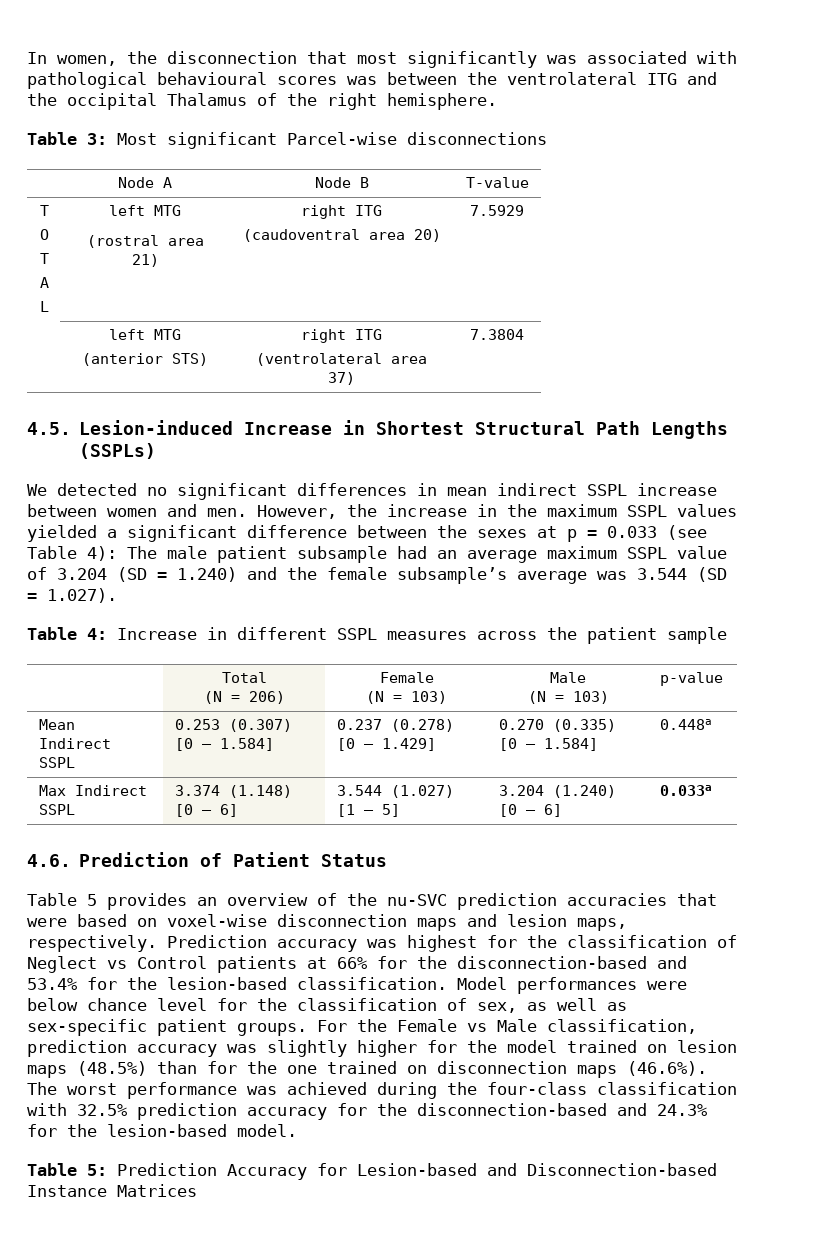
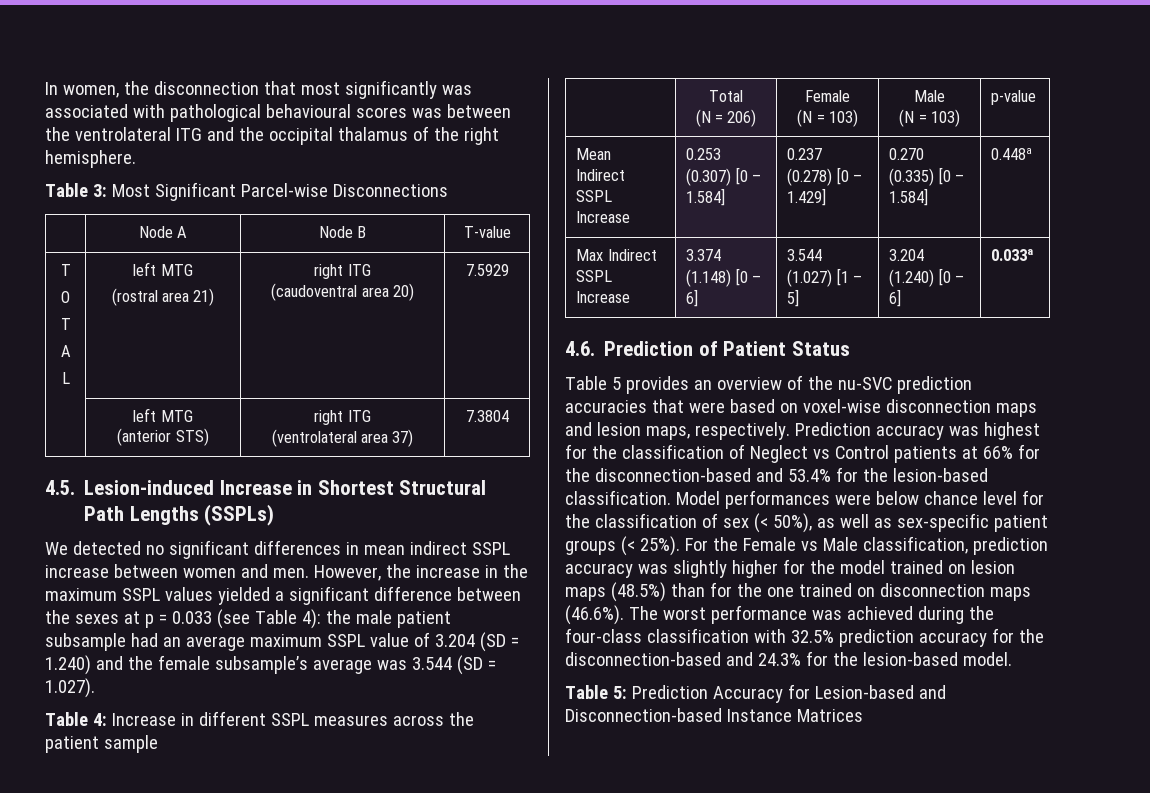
- In women, the disconnection that most significantly was associated with pathological behavioural scores was between the ventrolateral ITG and the occipital Thalamus of the right hemisphere.
+ In women, the disconnection that most significantly was associated with pathological behavioural scores was between the ventrolateral ITG and the occipital thalamus of the right hemisphere.
- Table 3: Most significant Parcel-wise disconnections
+ Table 3: Most Significant Parcel-wise Disconnections
- However, the increase in the maximum SSPL values yielded a significant difference between the sexes at p = 0.033 (see Table 4): The male patient subsample had an average maximum SSPL value of 3.204 (SD = 1.240) and the female subsample’s average was 3.544 (SD = 1.027).
+ However, the increase in the maximum SSPL values yielded a significant difference between the sexes at p = 0.033 (see Table 4): the male patient subsample had an average maximum SSPL value of 3.204 (SD = 1.240) and the female subsample’s average was 3.544 (SD = 1.027).
- Mean Indirect SSPL | 0.253 (0.307) [0 – 1.584] | 0.237 (0.278) [0 – 1.429] | 0.270 (0.335) [0 – 1.584] | 0.448a
+ Mean Indirect SSPL Increase | 0.253 (0.307) [0 – 1.584] | 0.237 (0.278) [0 – 1.429] | 0.270 (0.335) [0 – 1.584] | 0.448a
- Max Indirect SSPL | 3.374 (1.148) [0 – 6] | 3.544 (1.027) [1 – 5] | 3.204 (1.240) [0 – 6] | 0.033a
+ Max Indirect SSPL Increase | 3.374 (1.148) [0 – 6] | 3.544 (1.027) [1 – 5] | 3.204 (1.240) [0 – 6] | 0.033a
- Model performances were below chance level for the classification of sex, as well as sex-specific patient groups.
+ Model performances were below chance level for the classification of sex (< 50%), as well as sex-specific patient groups (< 25%).

